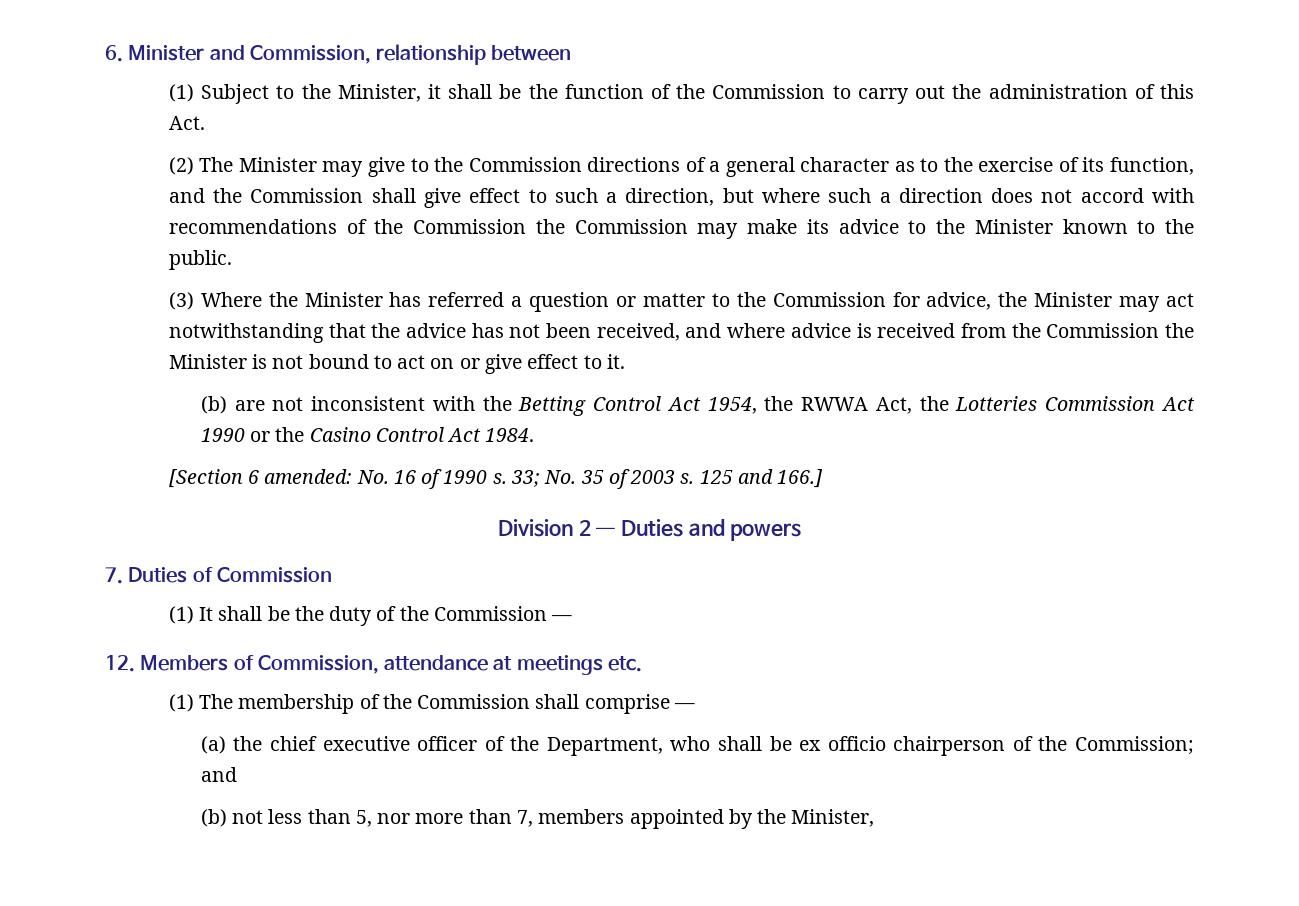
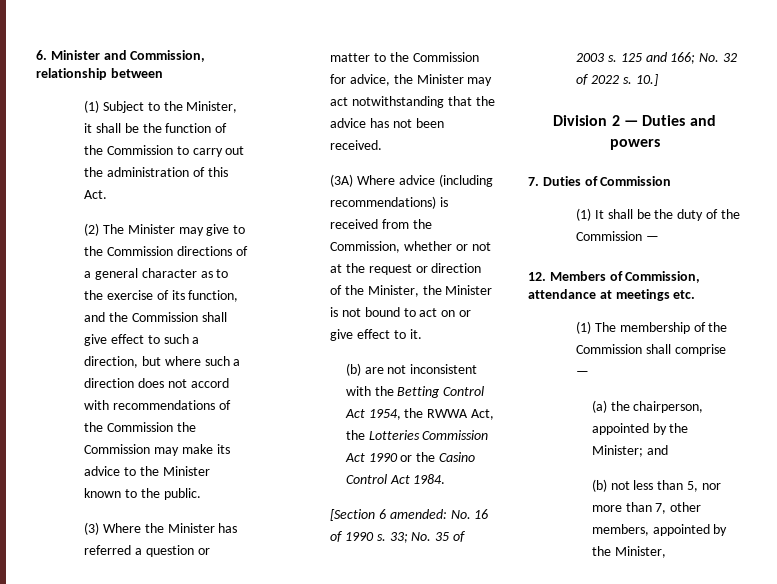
- (3) Where the Minister has referred a question or matter to the Commission for advice, the Minister may act notwithstanding that the advice has not been received, and where advice is received from the Commission the Minister is not bound to act on or give effect to it.
+ (3) Where the Minister has referred a question or matter to the Commission for advice, the Minister may act notwithstanding that the advice has not been received.
+ (3A) Where advice (including recommendations) is received from the Commission, whether or not at the request or direction of the Minister, the Minister is not bound to act on or give effect to it.
- 125 and 166.]
+ 125 and 166; No. 32 of 2022 s. 10.]
- (a) the chief executive officer of the Department, who shall be ex officio chairperson of the Commission; and
+ (a) the chairperson, appointed by the Minister; and
- (b) not less than 5, nor more than 7, members appointed by the Minister,
+ (b) not less than 5, nor more than 7, other members, appointed by the Minister,

